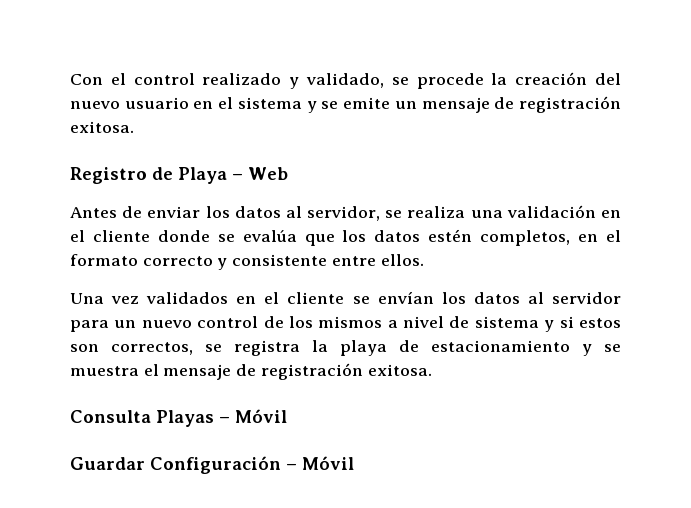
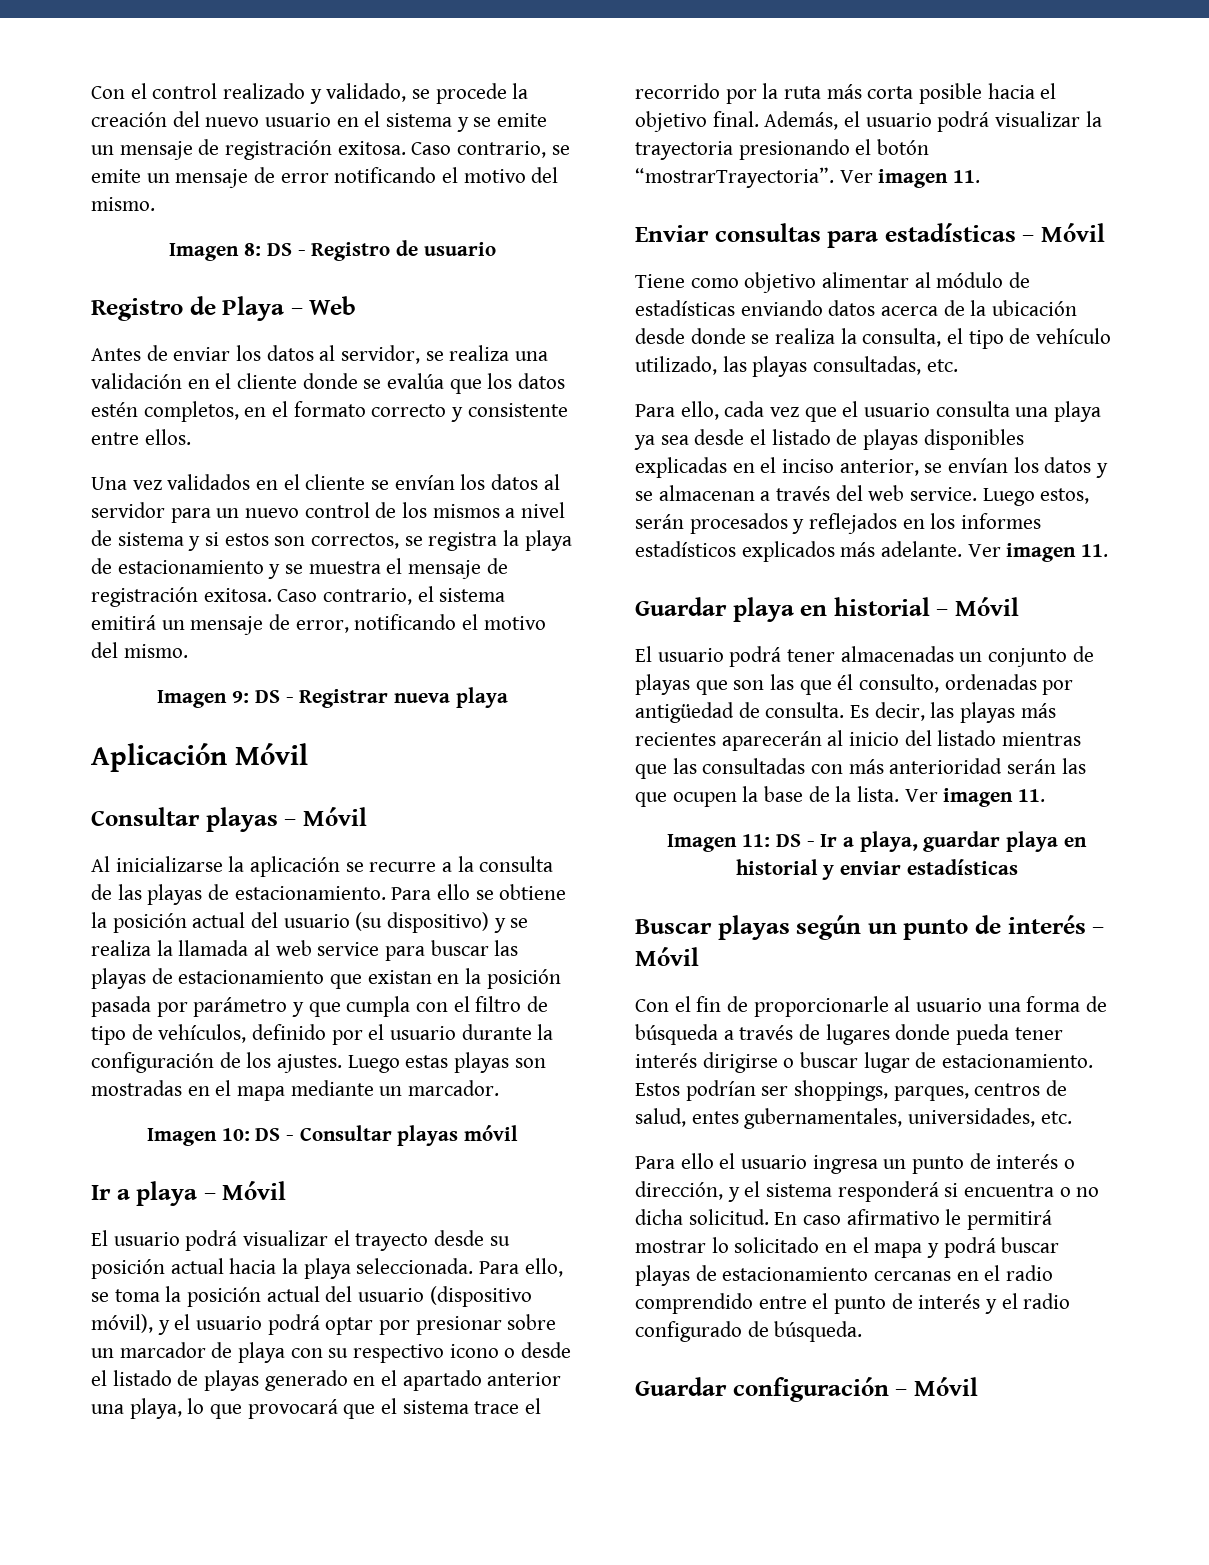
+ Caso contrario, se emite un mensaje de error notificando el motivo del mismo.
+ Imagen 8: DS - Registro de usuario
- Una vez validados en el cliente se envían los datos al servidor para un nuevo control de los mismos a nivel de sistema y si estos son correctos, se registra la playa de estacionamiento y se muestra el mensaje de registración exitosa.
- Consulta Playas – Móvil
- Guardar Configuración – Móvil
+ Una vez validados en el cliente se envían los datos al servidor para un nuevo control de los mismos a nivel de sistema y si estos son correctos, se registra la playa de estacionamiento y se muestra el mensaje de registración exitosa. Caso contrario, el sistema emitirá un mensaje de error, notificando el motivo del mismo.
+ Imagen 9: DS - Registrar nueva playa
+ Aplicación Móvil
+ Consultar playas – Móvil
+ Al inicializarse la aplicación se recurre a la consulta de las playas de estacionamiento. Para ello se obtiene la posición actual del usuario (su dispositivo) y se realiza la llamada al web service para buscar las playas de estacionamiento que existan en la posición pasada por parámetro y que cumpla con el filtro de tipo de vehículos, definido por el usuario durante la configuración de los ajustes. Luego estas playas son mostradas en el mapa mediante un marcador.
+ Imagen 10: DS - Consultar playas móvil
+ Ir a playa – Móvil
+ El usuario podrá visualizar el trayecto desde su posición actual hacia la playa seleccionada. Para ello, se toma la posición actual del usuario (dispositivo móvil), y el usuario podrá optar por presionar sobre un marcador de playa con su respectivo icono o desde el listado de playas generado en el apartado anterior una playa, lo que provocará que el sistema trace el recorrido por la ruta más corta posible hacia el objetivo final. Además, el usuario podrá visualizar la trayectoria presionando el botón “mostrarTrayectoria”. Ver imagen 11.
+ Enviar consultas para estadísticas – Móvil
+ Tiene como objetivo alimentar al módulo de estadísticas enviando datos acerca de la ubicación desde donde se realiza la consulta, el tipo de vehículo utilizado, las playas consultadas, etc.
+ Para ello, cada vez que el usuario consulta una playa ya sea desde el listado de playas disponibles explicadas en el inciso anterior, se envían los datos y se almacenan a través del web service. Luego estos, serán procesados y reflejados en los informes estadísticos explicados más adelante. Ver imagen 11.
+ Guardar playa en historial – Móvil
+ El usuario podrá tener almacenadas un conjunto de playas que son las que él consulto, ordenadas por antigüedad de consulta. Es decir, las playas más recientes aparecerán al inicio del listado mientras que las consultadas con más anterioridad serán las que ocupen la base de la lista. Ver imagen 11.
+ Imagen 11: DS - Ir a playa, guardar playa en historial y enviar estadísticas
+ Buscar playas según un punto de interés – Móvil
+ Con el fin de proporcionarle al usuario una forma de búsqueda a través de lugares donde pueda tener interés dirigirse o buscar lugar de estacionamiento. Estos podrían ser shoppings, parques, centros de salud, entes gubernamentales, universidades, etc.
+ Para ello el usuario ingresa un punto de interés o dirección, y el sistema responderá si encuentra o no dicha solicitud. En caso afirmativo le permitirá mostrar lo solicitado en el mapa y podrá buscar playas de estacionamiento cercanas en el radio comprendido entre el punto de interés y el radio configurado de búsqueda.
+ Guardar configuración – Móvil

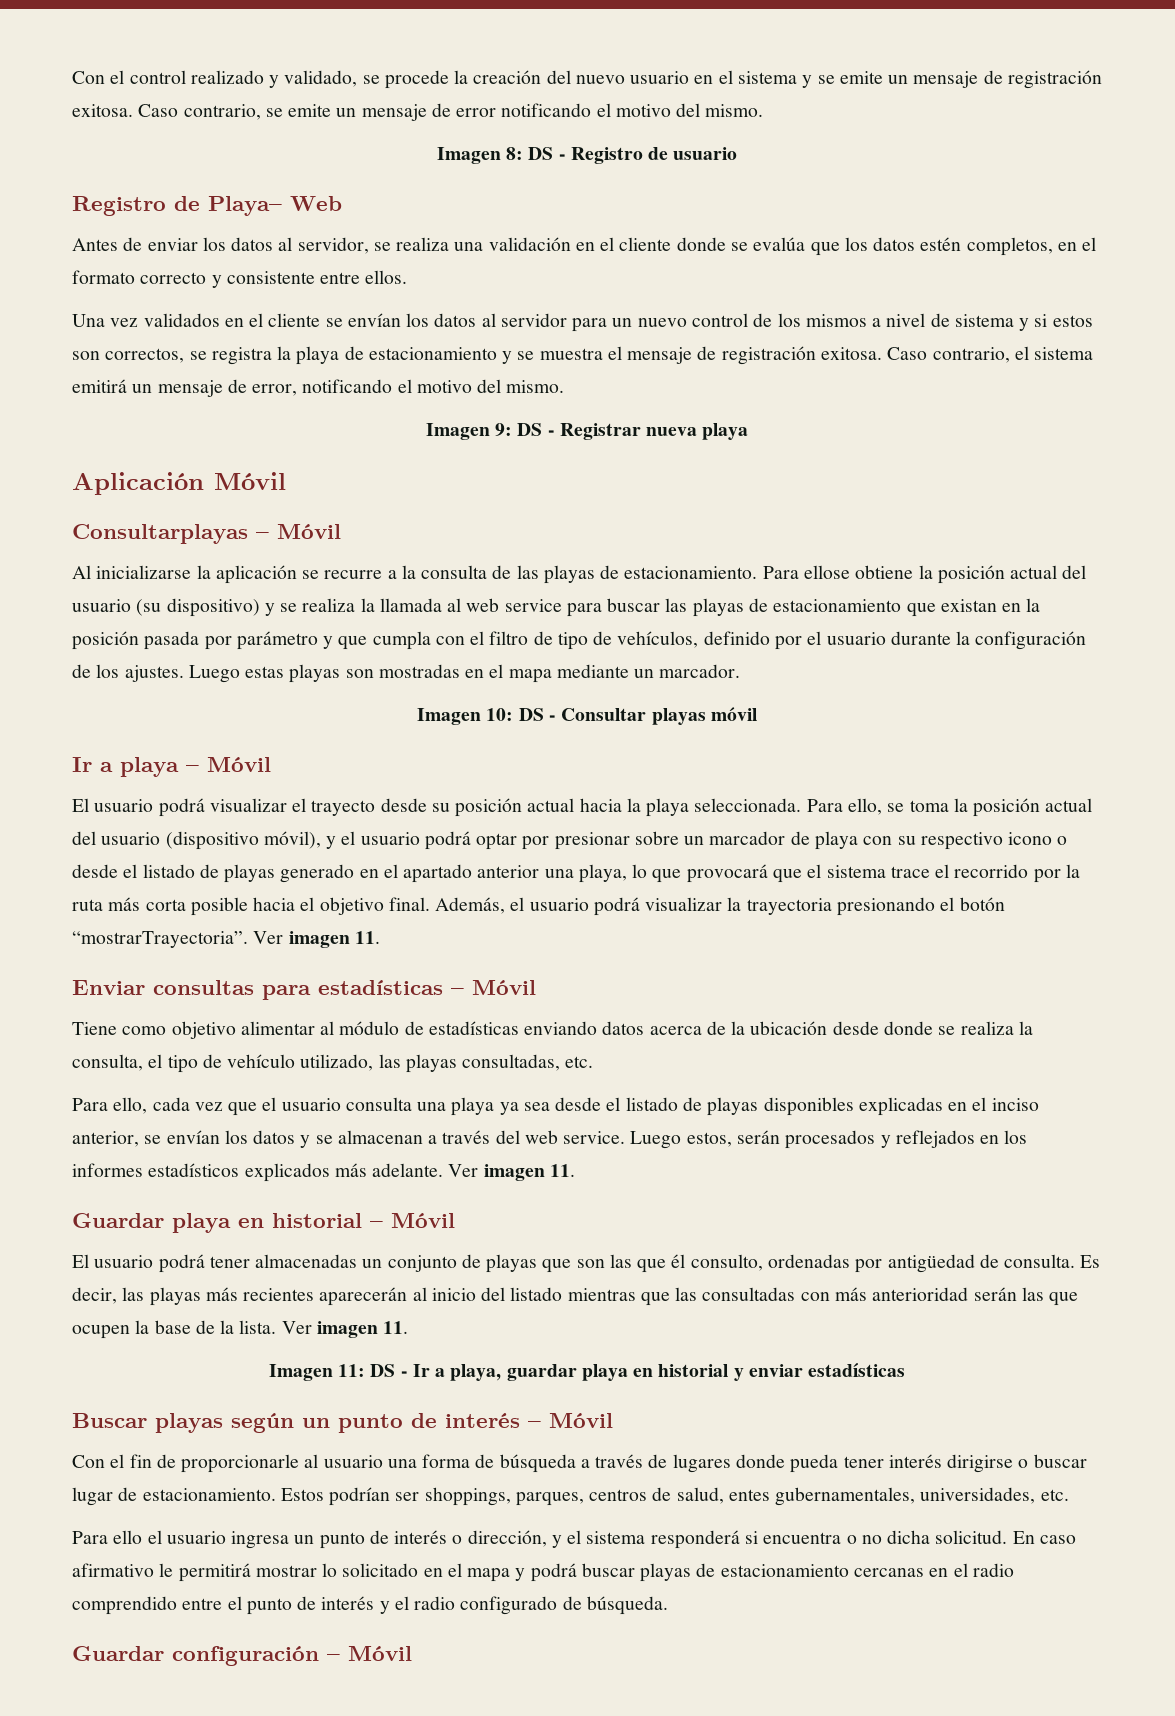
- Registro de Playa – Web
+ Registro de Playa– Web
- Consultar playas – Móvil
+ Consultarplayas – Móvil
- Para ello se obtiene la posición actual del usuario (su dispositivo) y se realiza la llamada al web service para buscar las playas de estacionamiento que existan en la posición pasada por parámetro y que cumpla con el filtro de tipo de vehículos, definido por el usuario durante la configuración de los ajustes.
+ Para ellose obtiene la posición actual del usuario (su dispositivo) y se realiza la llamada al web service para buscar las playas de estacionamiento que existan en la posición pasada por parámetro y que cumpla con el filtro de tipo de vehículos, definido por el usuario durante la configuración de los ajustes.

